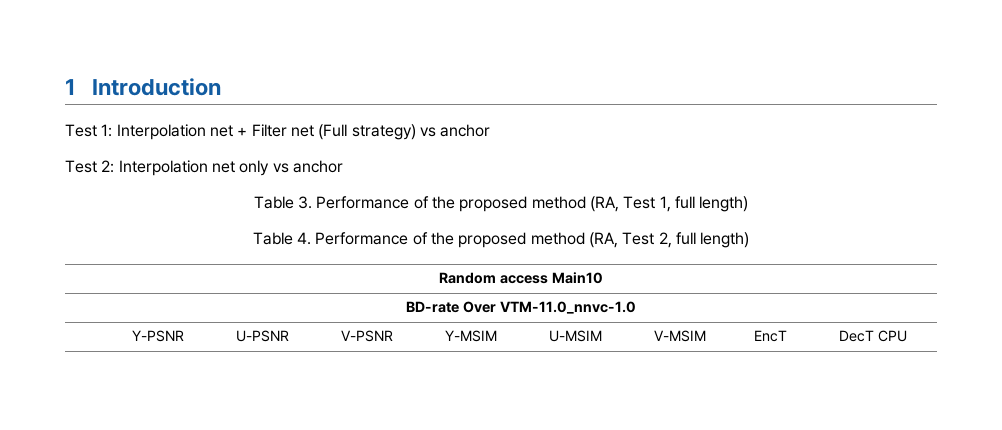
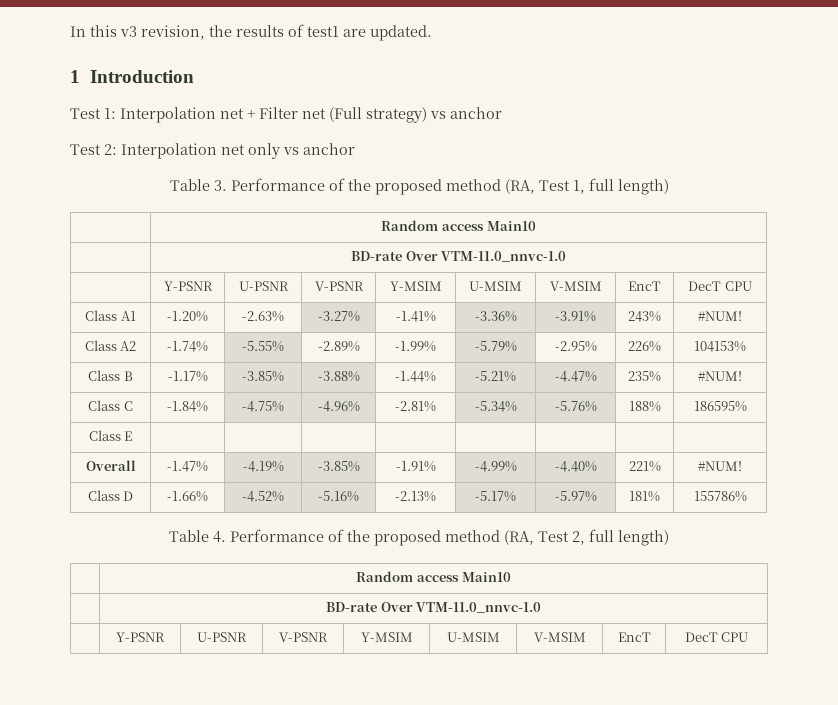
+ In this v3 revision, the results of test1 are updated.
  Table 3. Performance of the proposed method (RA, Test 1, full length)
+ | Random access Main10
+ | BD-rate Over VTM-11.0_nnvc-1.0
+ | Y-PSNR | U-PSNR | V-PSNR | Y-MSIM | U-MSIM | V-MSIM | EncT | DecT CPU
+ Class A1 | -1.20% | -2.63% | -3.27% | -1.41% | -3.36% | -3.91% | 243% | #NUM!
+ Class A2 | -1.74% | -5.55% | -2.89% | -1.99% | -5.79% | -2.95% | 226% | 104153%
+ Class B | -1.17% | -3.85% | -3.88% | -1.44% | -5.21% | -4.47% | 235% | #NUM!
+ Class C | -1.84% | -4.75% | -4.96% | -2.81% | -5.34% | -5.76% | 188% | 186595%
+ Class E | | | | | | | |
+ Overall | -1.47% | -4.19% | -3.85% | -1.91% | -4.99% | -4.40% | 221% | #NUM!
+ Class D | -1.66% | -4.52% | -5.16% | -2.13% | -5.17% | -5.97% | 181% | 155786%

